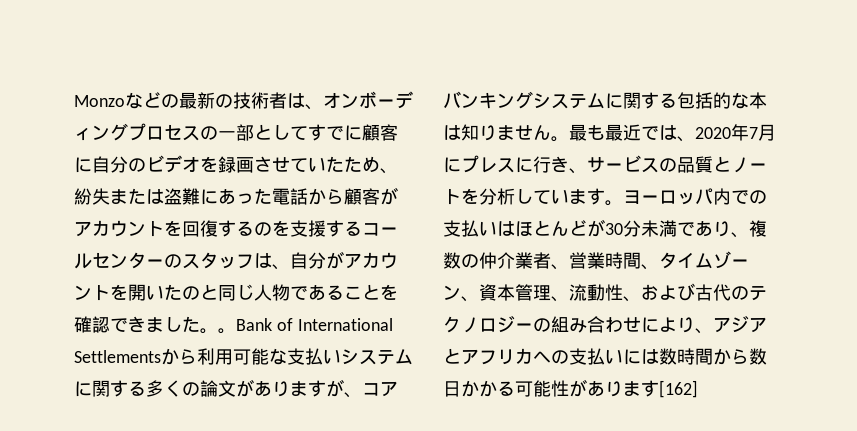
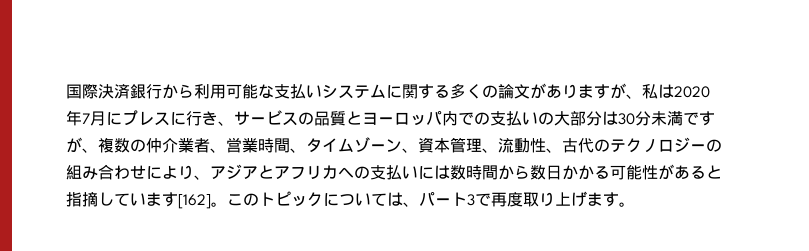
- Monzoなどの最新の技術者は、オンボーディングプロセスの一部としてすでに顧客に自分のビデオを録画させていたため、紛失または盗難にあった電話から顧客がアカウントを回復するのを支援するコールセンターのスタッフは、自分がアカウントを開いたのと同じ人物であることを確認できました。。Bank of International Settlementsから利用可能な支払いシステムに関する多くの論文がありますが、コアバンキングシステムに関する包括的な本は知りません。最も最近では、2020年7月にプレスに行き、サービスの品質とノートを分析しています。ヨーロッパ内での支払いはほとんどが30分未満であり、複数の仲介業者、営業時間、タイムゾーン、資本管理、流動性、および古代のテクノロジーの組み合わせにより、アジアとアフリカへの支払いには数時間から数日かかる可能性があります[162]
+ 国際決済銀行から利用可能な支払いシステムに関する多くの論文がありますが、私は2020年7月にプレスに行き、サービスの品質とヨーロッパ内での支払いの大部分は30分未満ですが、複数の仲介業者、営業時間、タイムゾーン、資本管理、流動性、古代のテクノロジーの組み合わせにより、アジアとアフリカへの支払いには数時間から数日かかる可能性があると指摘しています[162]。このトピックについては、パート3で再度取り上げます。

